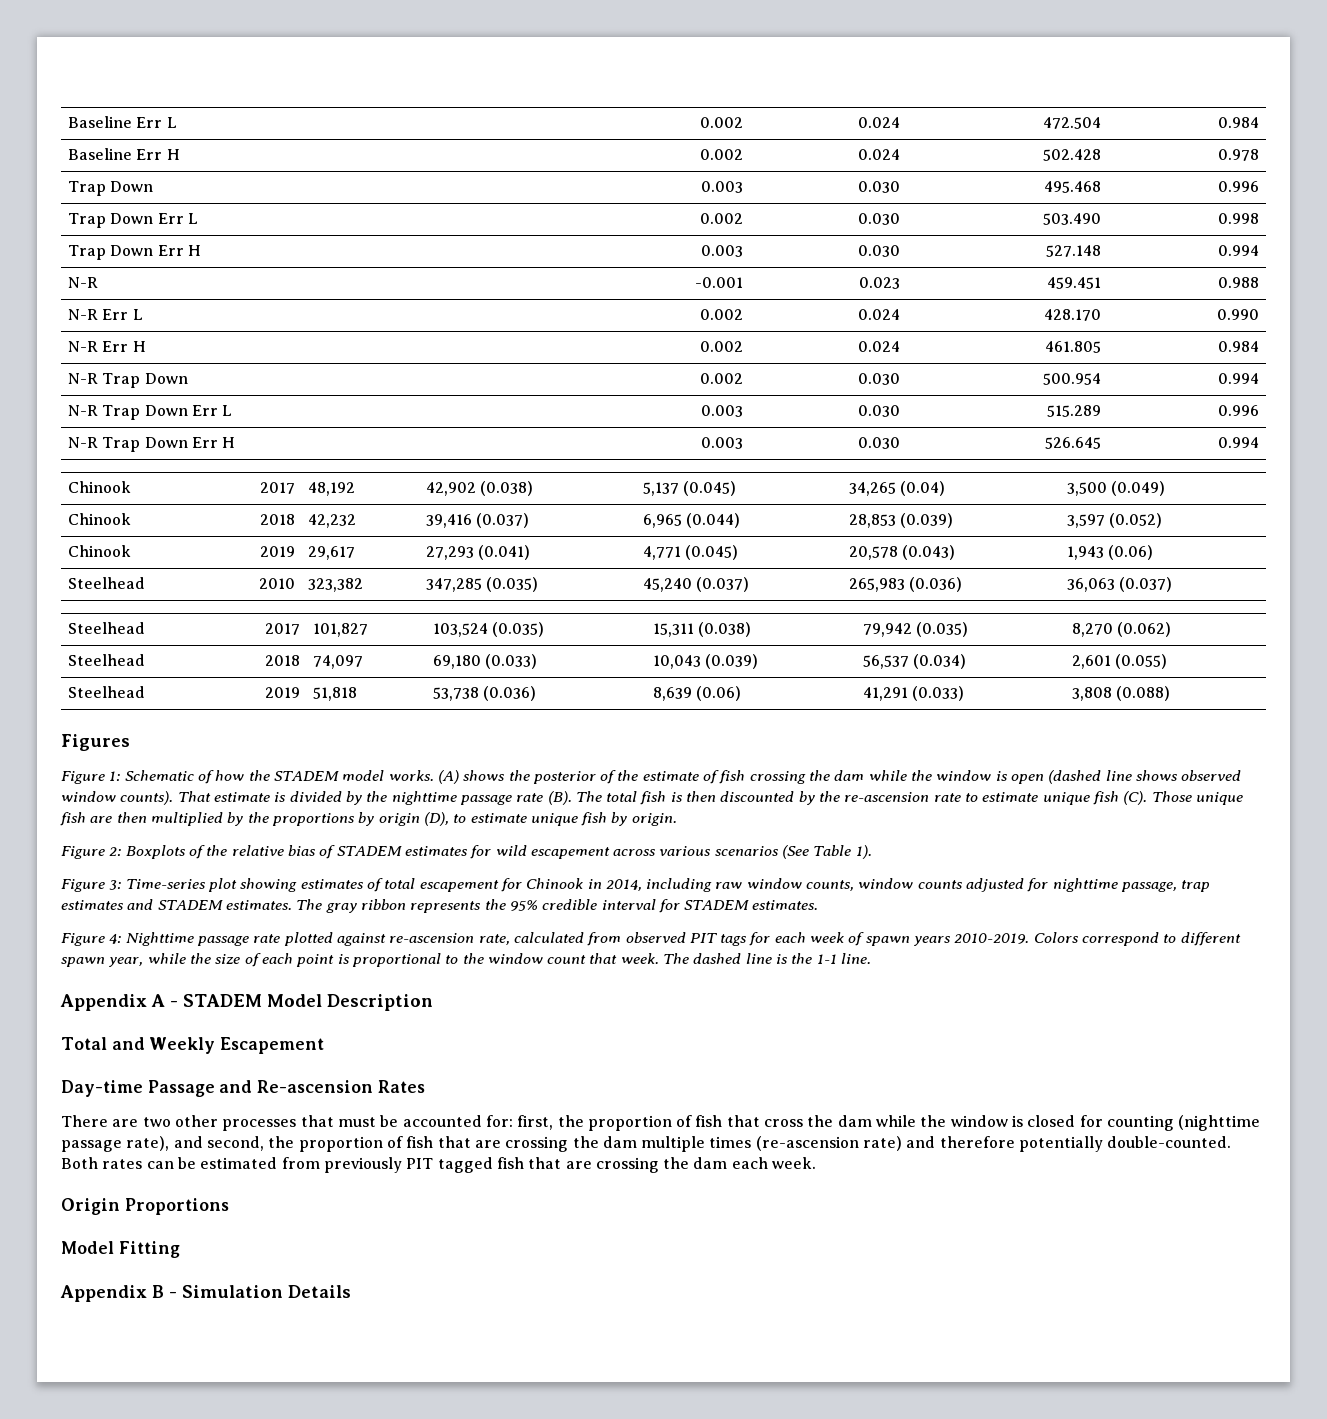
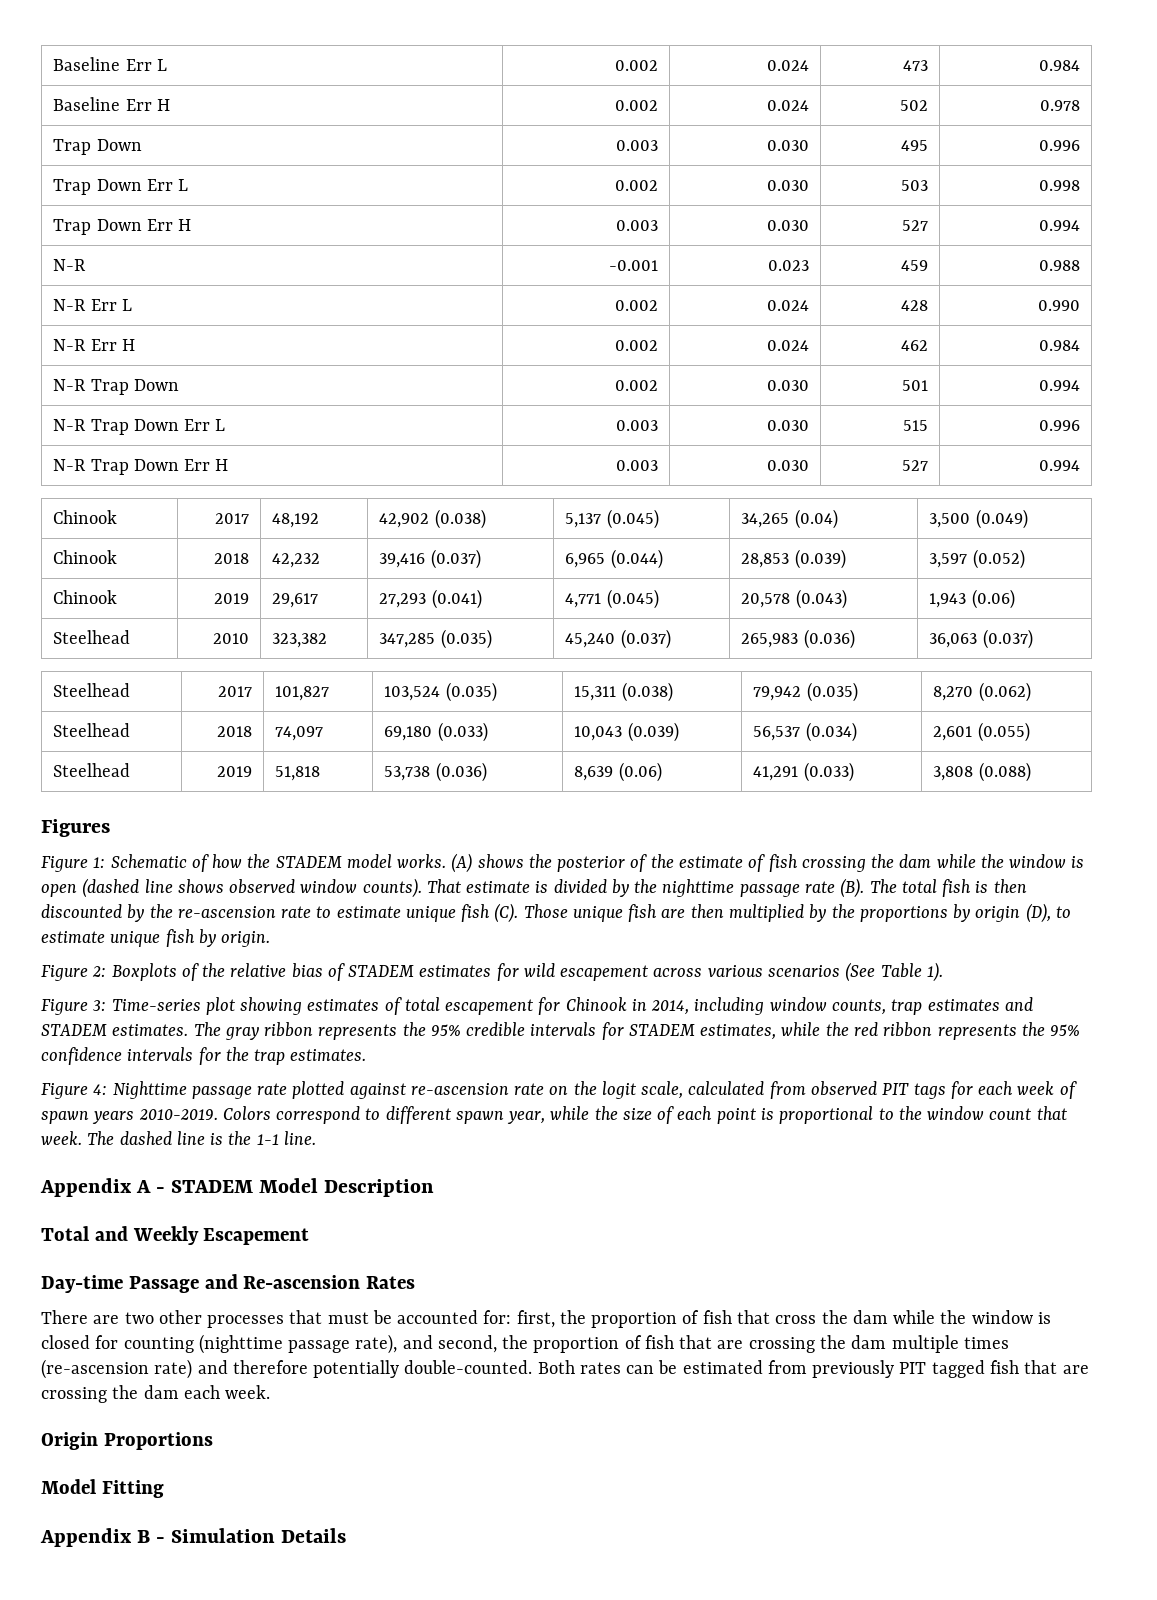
- Baseline Err L | 0.002 | 0.024 | 472.504 | 0.984
+ Baseline Err L | 0.002 | 0.024 | 473 | 0.984
- Baseline Err H | 0.002 | 0.024 | 502.428 | 0.978
+ Baseline Err H | 0.002 | 0.024 | 502 | 0.978
- Trap Down | 0.003 | 0.030 | 495.468 | 0.996
+ Trap Down | 0.003 | 0.030 | 495 | 0.996
- Trap Down Err L | 0.002 | 0.030 | 503.490 | 0.998
- Trap Down Err H | 0.003 | 0.030 | 527.148 | 0.994
+ Trap Down Err L | 0.002 | 0.030 | 503 | 0.998
+ Trap Down Err H | 0.003 | 0.030 | 527 | 0.994
- N-R | -0.001 | 0.023 | 459.451 | 0.988
+ N-R | -0.001 | 0.023 | 459 | 0.988
- N-R Err L | 0.002 | 0.024 | 428.170 | 0.990
+ N-R Err L | 0.002 | 0.024 | 428 | 0.990
- N-R Err H | 0.002 | 0.024 | 461.805 | 0.984
+ N-R Err H | 0.002 | 0.024 | 462 | 0.984
- N-R Trap Down | 0.002 | 0.030 | 500.954 | 0.994
+ N-R Trap Down | 0.002 | 0.030 | 501 | 0.994
- N-R Trap Down Err L | 0.003 | 0.030 | 515.289 | 0.996
+ N-R Trap Down Err L | 0.003 | 0.030 | 515 | 0.996
- N-R Trap Down Err H | 0.003 | 0.030 | 526.645 | 0.994
+ N-R Trap Down Err H | 0.003 | 0.030 | 527 | 0.994
- Figure 3: Time-series plot showing estimates of total escapement for Chinook in 2014, including raw window counts, window counts adjusted for nighttime passage, trap estimates and STADEM estimates.
+ Figure 3: Time-series plot showing estimates of total escapement for Chinook in 2014, including window counts, trap estimates and STADEM estimates.
- The gray ribbon represents the 95% credible interval for STADEM estimates.
+ The gray ribbon represents the 95% credible intervals for STADEM estimates, while the red ribbon represents the 95% confidence intervals for the trap estimates.
- Figure 4: Nighttime passage rate plotted against re-ascension rate, calculated from observed PIT tags for each week of spawn years 2010-2019.
+ Figure 4: Nighttime passage rate plotted against re-ascension rate on the logit scale, calculated from observed PIT tags for each week of spawn years 2010-2019.

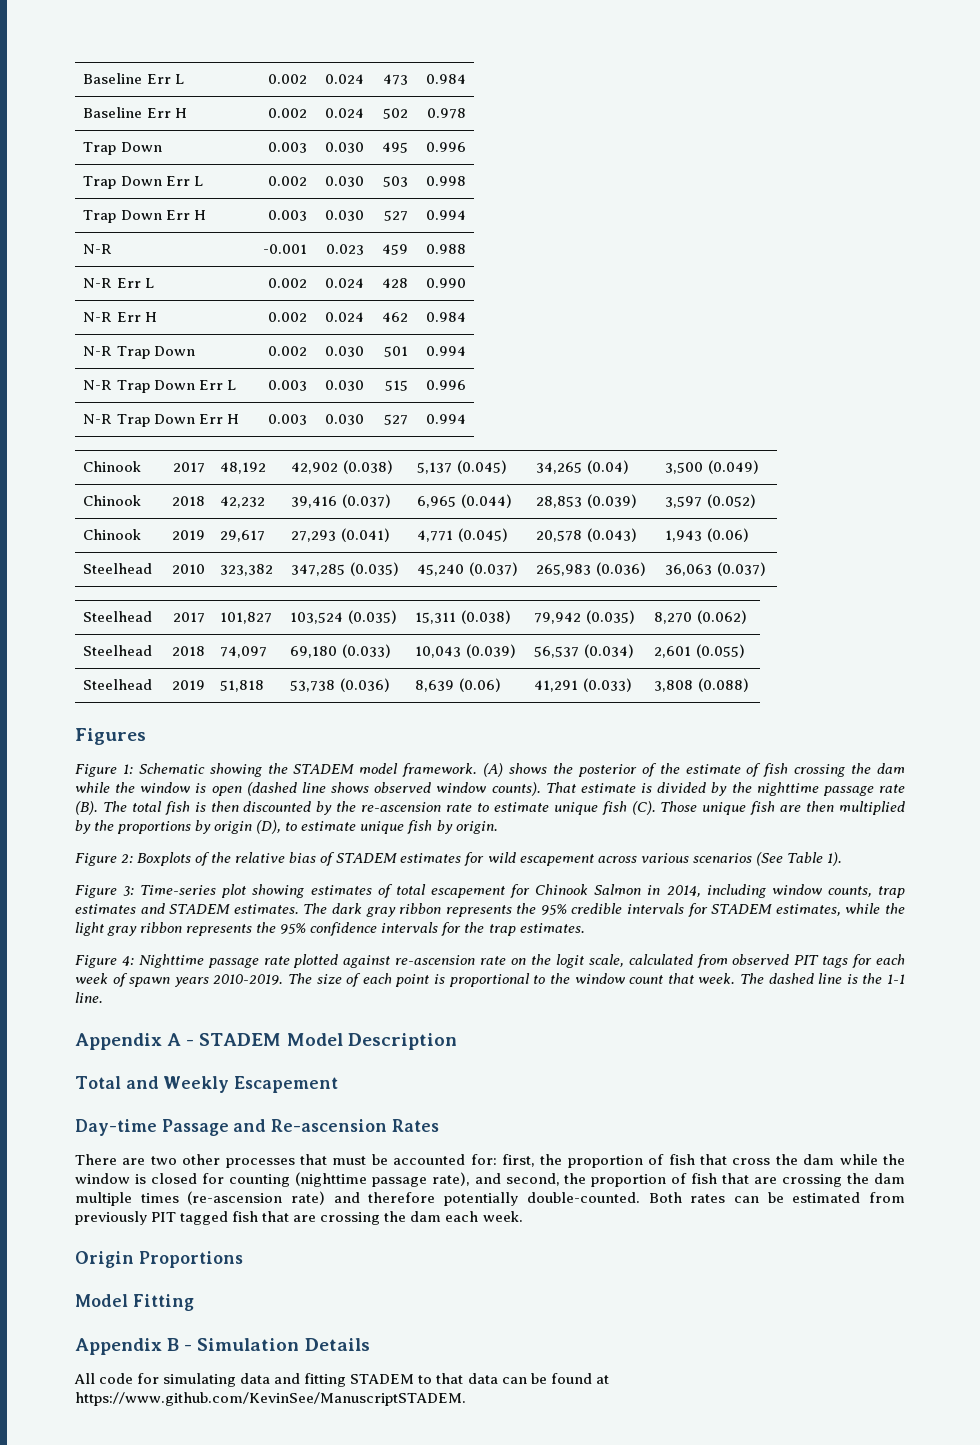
- Figure 1: Schematic of how the STADEM model works.
+ Figure 1: Schematic showing the STADEM model framework.
- Figure 3: Time-series plot showing estimates of total escapement for Chinook in 2014, including window counts, trap estimates and STADEM estimates.
+ Figure 3: Time-series plot showing estimates of total escapement for Chinook Salmon in 2014, including window counts, trap estimates and STADEM estimates.
- The gray ribbon represents the 95% credible intervals for STADEM estimates, while the red ribbon represents the 95% confidence intervals for the trap estimates.
+ The dark gray ribbon represents the 95% credible intervals for STADEM estimates, while the light gray ribbon represents the 95% confidence intervals for the trap estimates.
- Colors correspond to different spawn year, while the size of each point is proportional to the window count that week.
+ The size of each point is proportional to the window count that week.
+ All code for simulating data and fitting STADEM to that data can be found at https://www.github.com/KevinSee/ManuscriptSTADEM.

